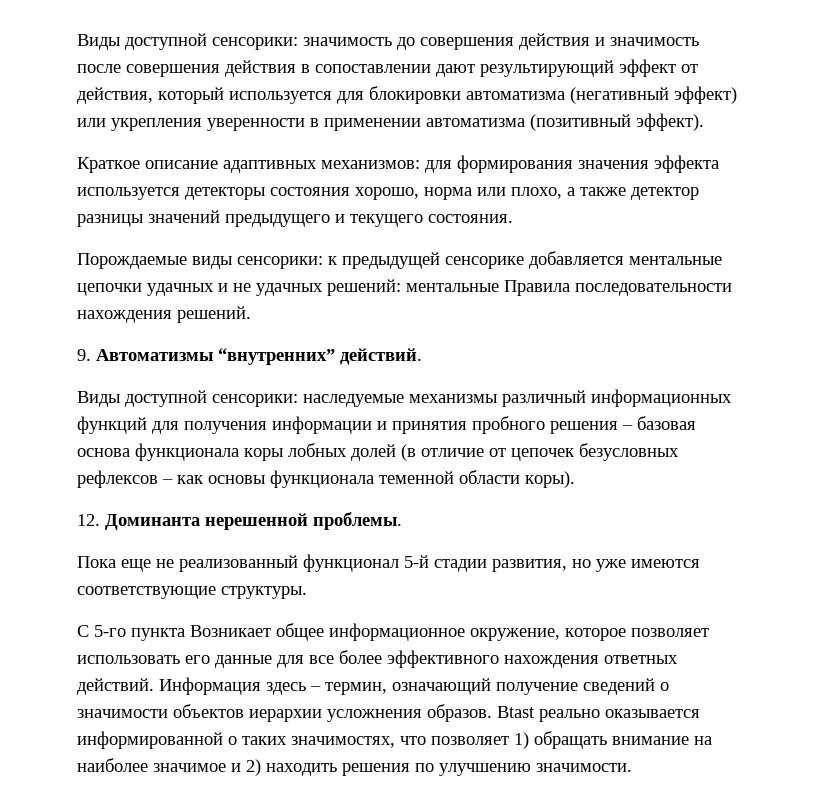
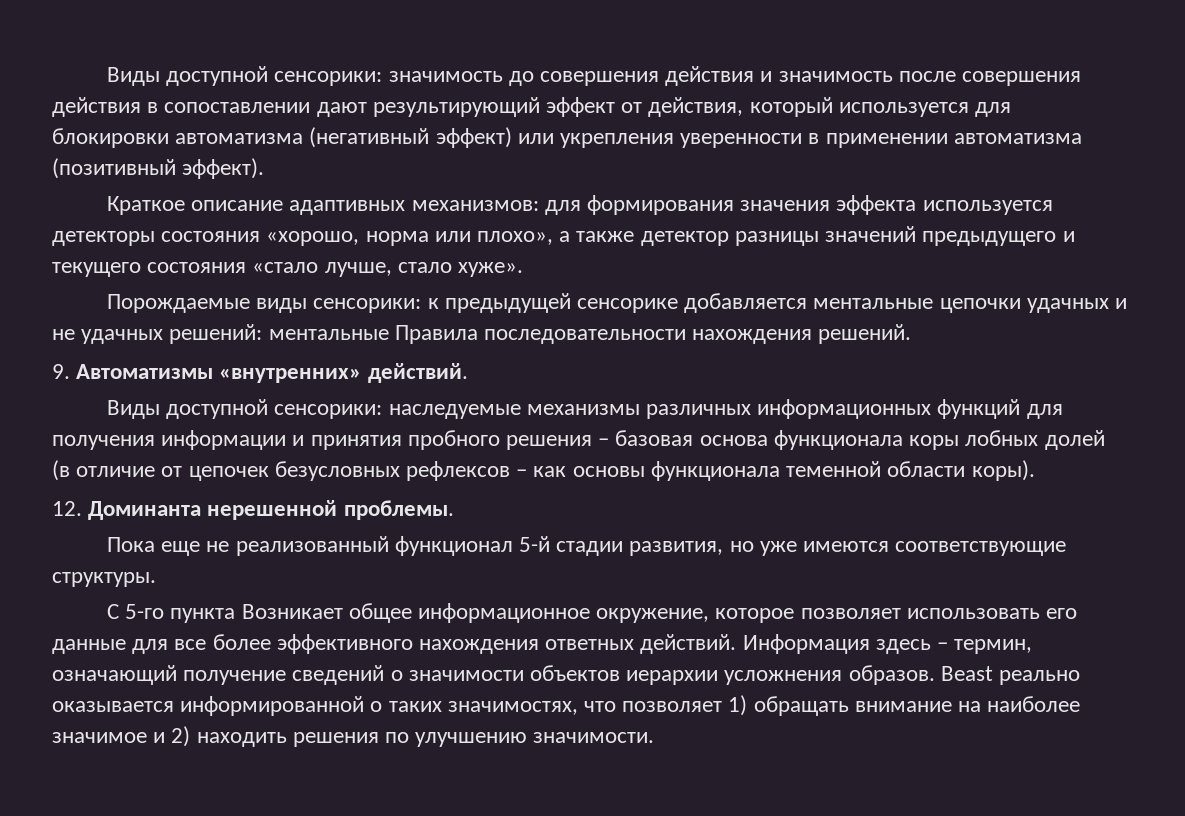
- Краткое описание адаптивных механизмов: для формирования значения эффекта используется детекторы состояния хорошо, норма или плохо, а также детектор разницы значений предыдущего и текущего состояния.
+ Краткое описание адаптивных механизмов: для формирования значения эффекта используется детекторы состояния «хорошо, норма или плохо», а также детектор разницы значений предыдущего и текущего состояния «стало лучше, стало хуже».
- 9. Автоматизмы “внутренних” действий.
+ 9. Автоматизмы «внутренних» действий.
- Виды доступной сенсорики: наследуемые механизмы различный информационных функций для получения информации и принятия пробного решения – базовая основа функционала коры лобных долей (в отличие от цепочек безусловных рефлексов – как основы функционала теменной области коры).
+ Виды доступной сенсорики: наследуемые механизмы различных информационных функций для получения информации и принятия пробного решения – базовая основа функционала коры лобных долей (в отличие от цепочек безусловных рефлексов – как основы функционала теменной области коры).
- Btast реально оказывается информированной о таких значимостях, что позволяет 1) обращать внимание на наиболее значимое и 2) находить решения по улучшению значимости.
+ Beast реально оказывается информированной о таких значимостях, что позволяет 1) обращать внимание на наиболее значимое и 2) находить решения по улучшению значимости.

